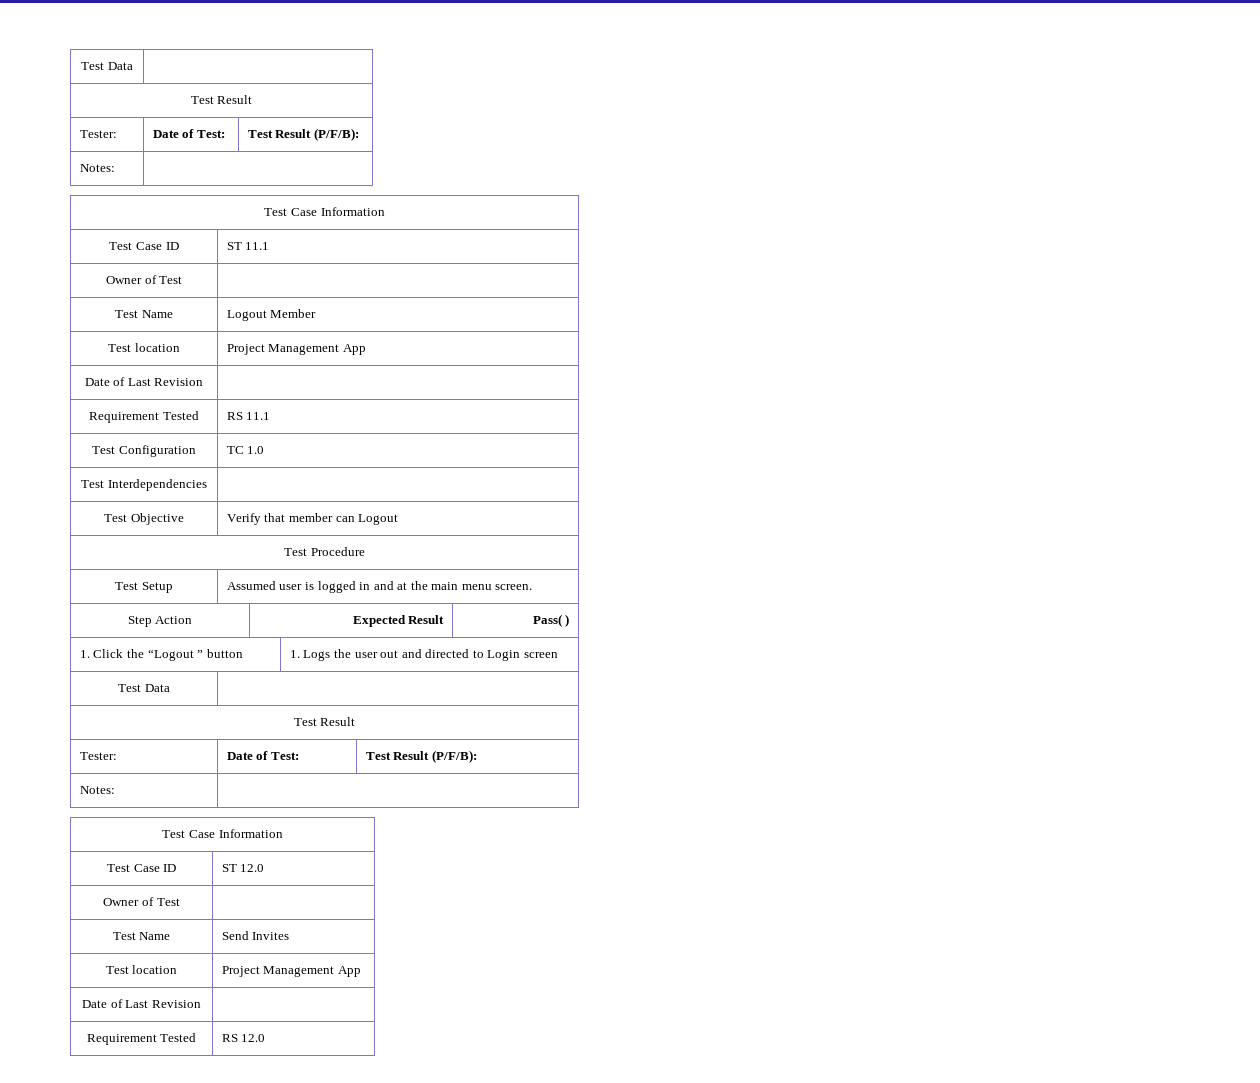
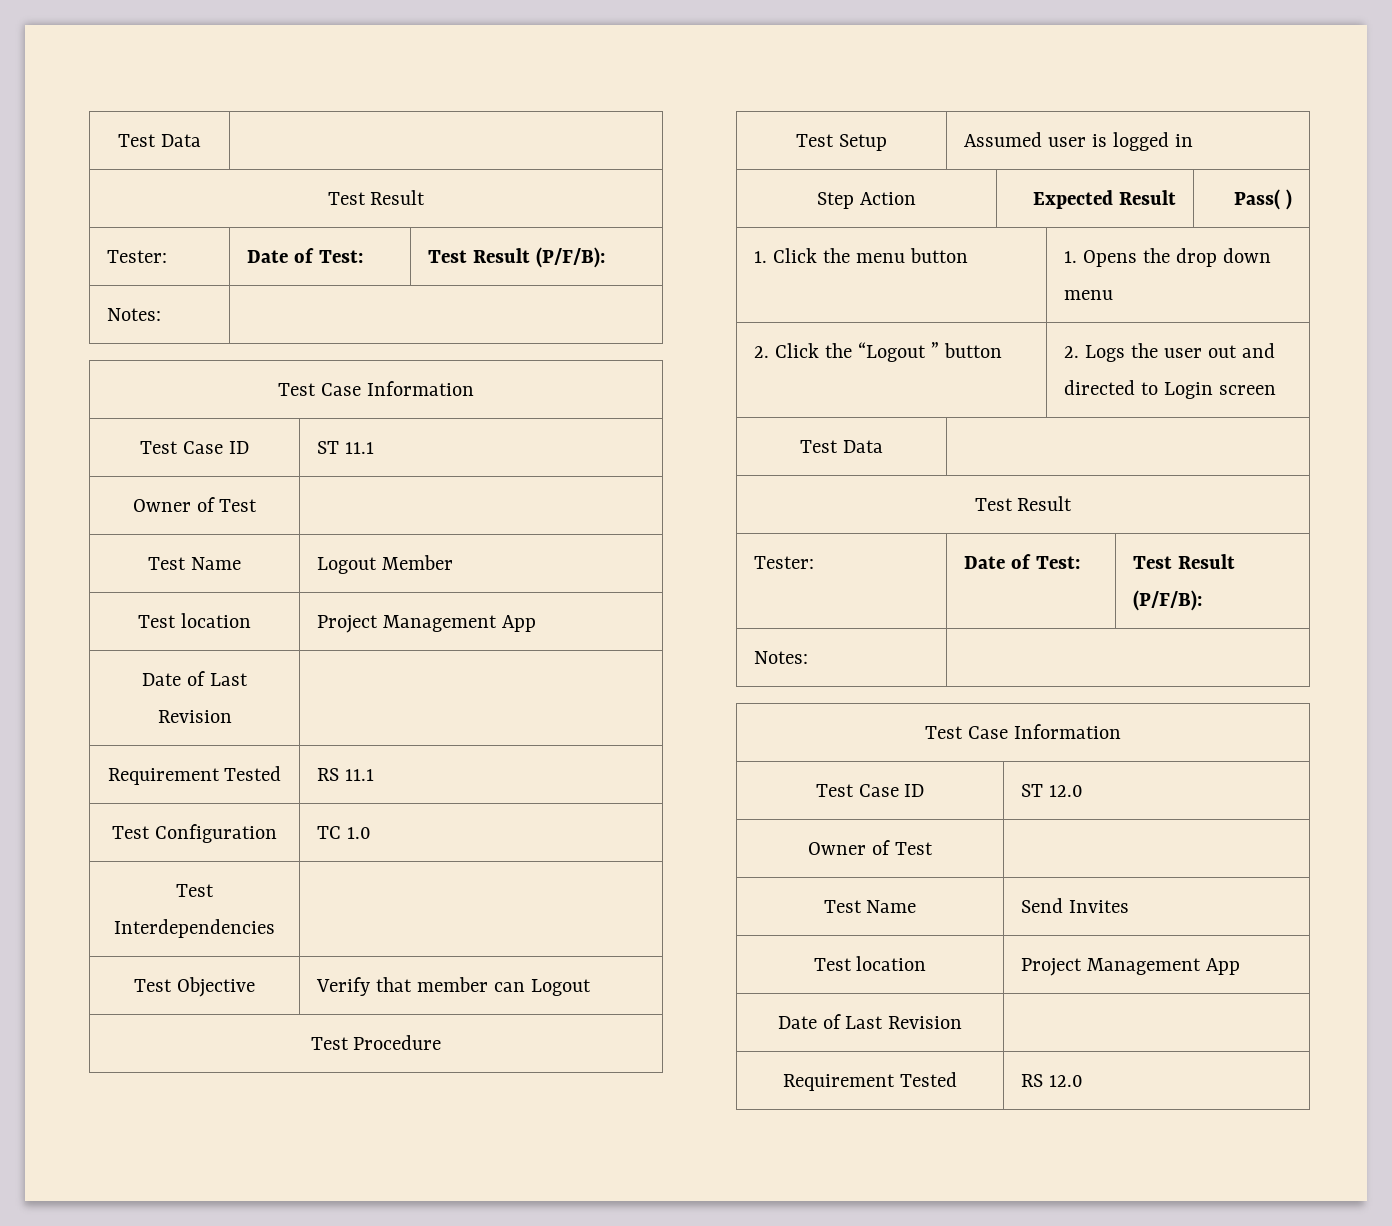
- Test Setup | Assumed user is logged in and at the main menu screen.
+ Test Setup | Assumed user is logged in
- 1. Click the “Logout ” button | 1. Logs the user out and directed to Login screen
+ 1. Click the menu button | 1. Opens the drop down menu
+ 2. Click the “Logout ” button | 2. Logs the user out and directed to Login screen

